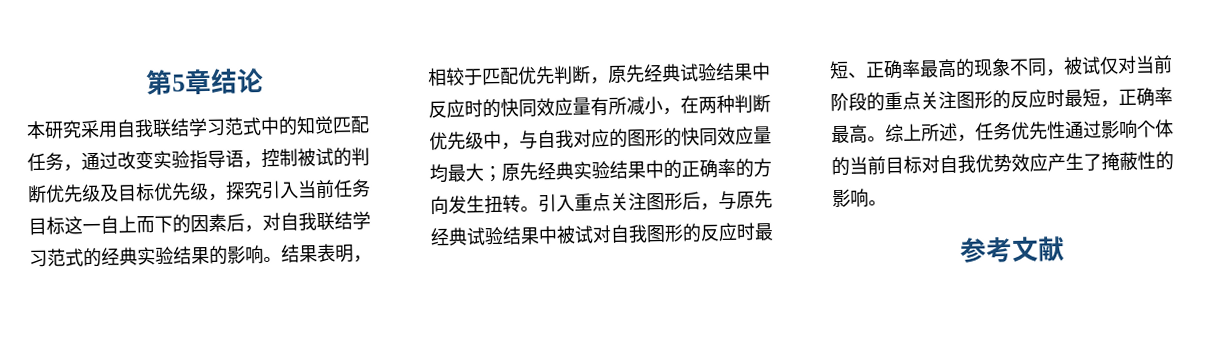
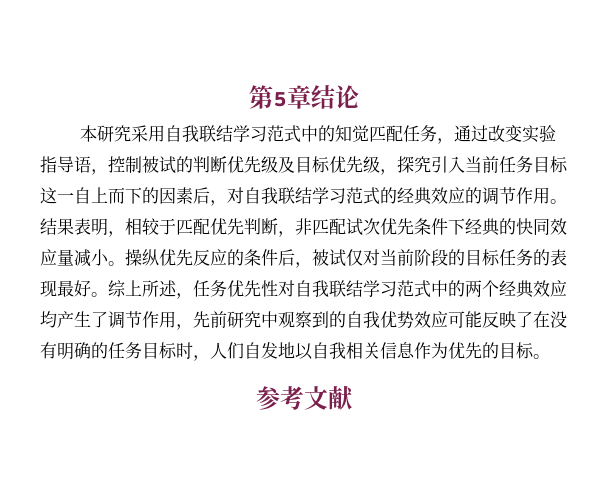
- 本研究采用自我联结学习范式中的知觉匹配任务，通过改变实验指导语，控制被试的判断优先级及目标优先级，探究引入当前任务目标这一自上而下的因素后，对自我联结学习范式的经典实验结果的影响。
+ 本研究采用自我联结学习范式中的知觉匹配任务，通过改变实验指导语，控制被试的判断优先级及目标优先级，探究引入当前任务目标这一自上而下的因素后，对自我联结学习范式的经典效应的调节作用。
- 结果表明，相较于匹配优先判断，原先经典试验结果中反应时的快同效应量有所减小，在两种判断优先级中，与自我对应的图形的快同效应量均最大；原先经典实验结果中的正确率的方向发生扭转。引入重点关注图形后，与原先经典试验结果中被试对自我图形的反应时最短、正确率最高的现象不同，被试仅对当前阶段的重点关注图形的反应时最短，正确率最高。
+ 结果表明，相较于匹配优先判断，非匹配试次优先条件下经典的快同效应量减小。操纵优先反应的条件后，被试仅对当前阶段的目标任务的表现最好。
- 综上所述，任务优先性通过影响个体的当前目标对自我优势效应产生了掩蔽性的影响。
+ 综上所述，任务优先性对自我联结学习范式中的两个经典效应均产生了调节作用，先前研究中观察到的自我优势效应可能反映了在没有明确的任务目标时，人们自发地以自我相关信息作为优先的目标。

